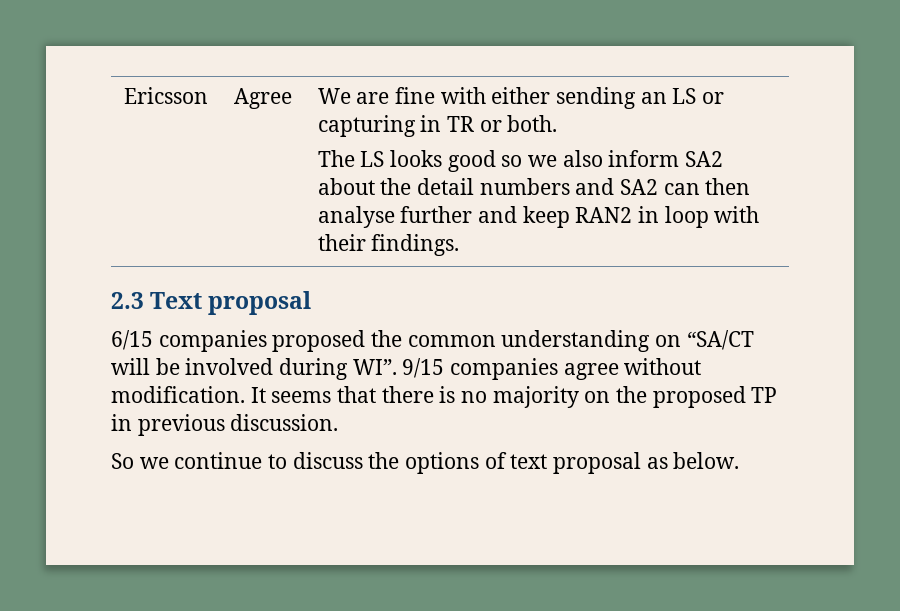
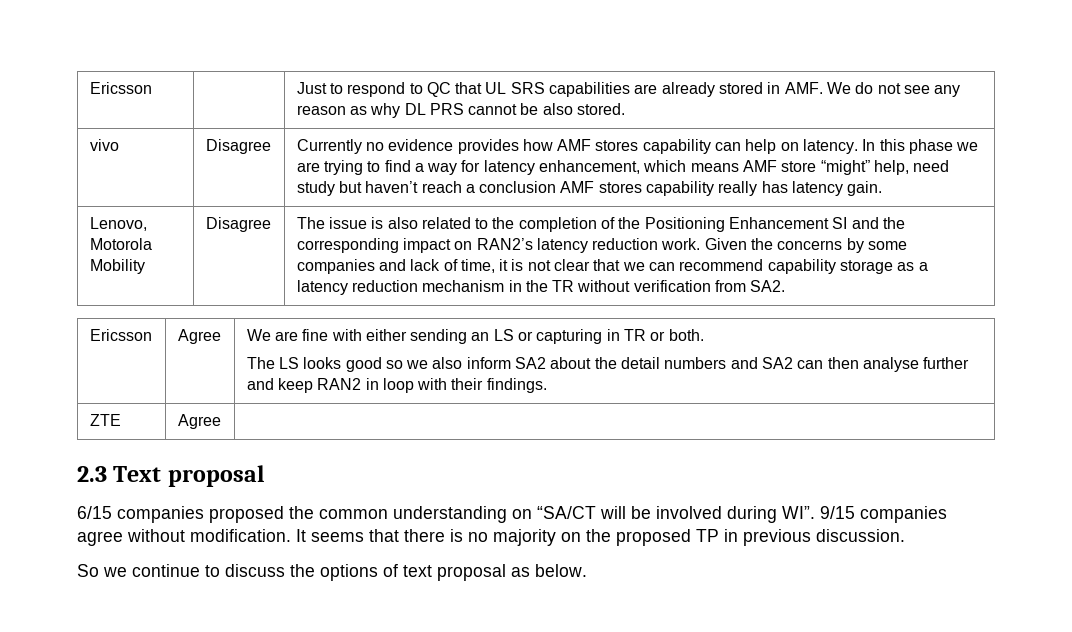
+ Ericsson | | Just to respond to QC that UL SRS capabilities are already stored in AMF. We do not see any reason as why DL PRS cannot be also stored.
+ vivo | Disagree | Currently no evidence provides how AMF stores capability can help on latency. In this phase we are trying to find a way for latency enhancement, which means AMF store “might” help, need study but haven’t reach a conclusion AMF stores capability really has latency gain.
+ Lenovo, Motorola Mobility | Disagree | The issue is also related to the completion of the Positioning Enhancement SI and the corresponding impact on RAN2’s latency reduction work. Given the concerns by some companies and lack of time, it is not clear that we can recommend capability storage as a latency reduction mechanism in the TR without verification from SA2.
+ ZTE | Agree |

